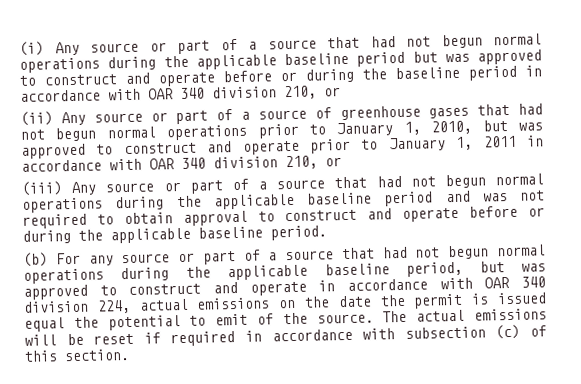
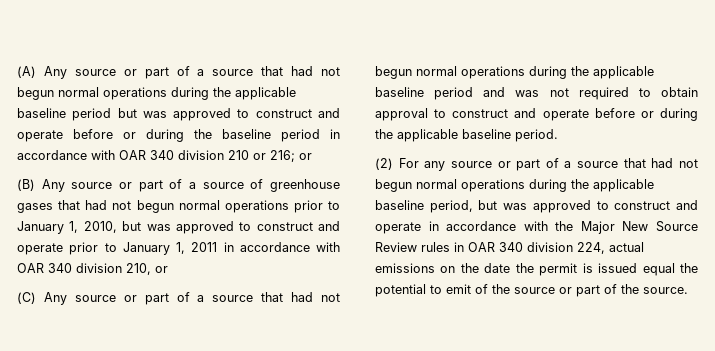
- (i) Any source or part of a source that had not begun normal operations during the applicable baseline period but was approved to construct and operate before or during the baseline period in accordance with OAR 340 division 210, or
- (ii) Any source or part of a source of greenhouse gases that had not begun normal operations prior to January 1, 2010, but was approved to construct and operate prior to January 1, 2011 in accordance with OAR 340 division 210, or
+ (A) Any source or part of a source that had not begun normal operations during the applicable baseline period but was approved to construct and operate before or during the baseline period in accordance with OAR 340 division 210 or 216; or
+ (B) Any source or part of a source of greenhouse gases that had not begun normal operations prior to January 1, 2010, but was approved to construct and operate prior to January 1, 2011 in accordance with OAR 340 division 210, or
- (iii) Any source or part of a source that had not begun normal operations during the applicable baseline period and was not required to obtain approval to construct and operate before or during the applicable baseline period.
+ (C) Any source or part of a source that had not begun normal operations during the applicable baseline period and was not required to obtain approval to construct and operate before or during the applicable baseline period.
- (b) For any source or part of a source that had not begun normal operations during the applicable baseline period, but was approved to construct and operate in accordance with OAR 340 division 224, actual emissions on the date the permit is issued equal the potential to emit of the source. The actual emissions will be reset if required in accordance with subsection (c) of this section.
+ (2) For any source or part of a source that had not begun normal operations during the applicable baseline period, but was approved to construct and operate in accordance with the Major New Source Review rules in OAR 340 division 224, actual emissions on the date the permit is issued equal the potential to emit of the source or part of the source.

